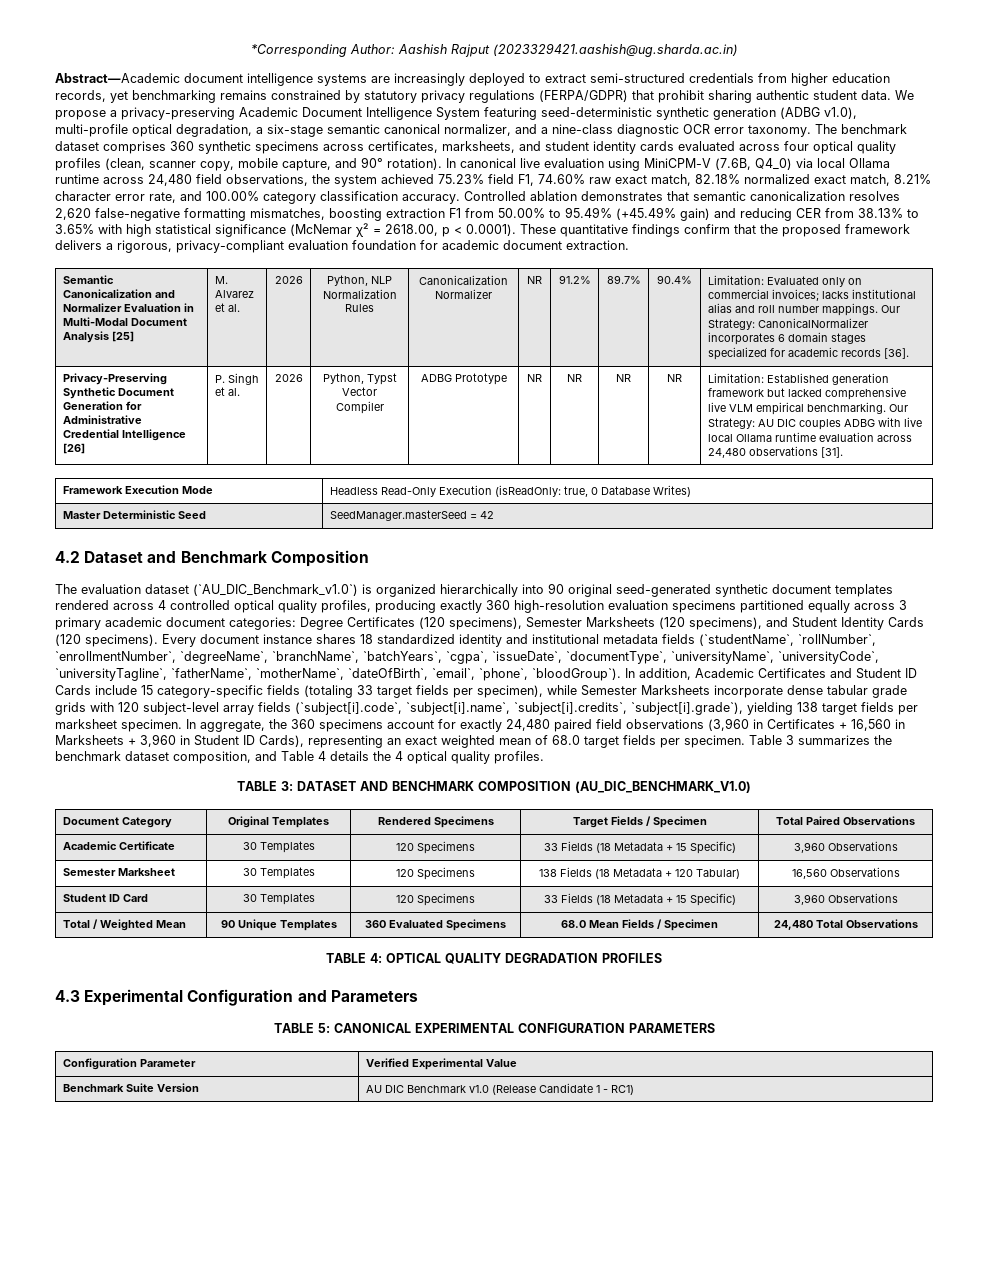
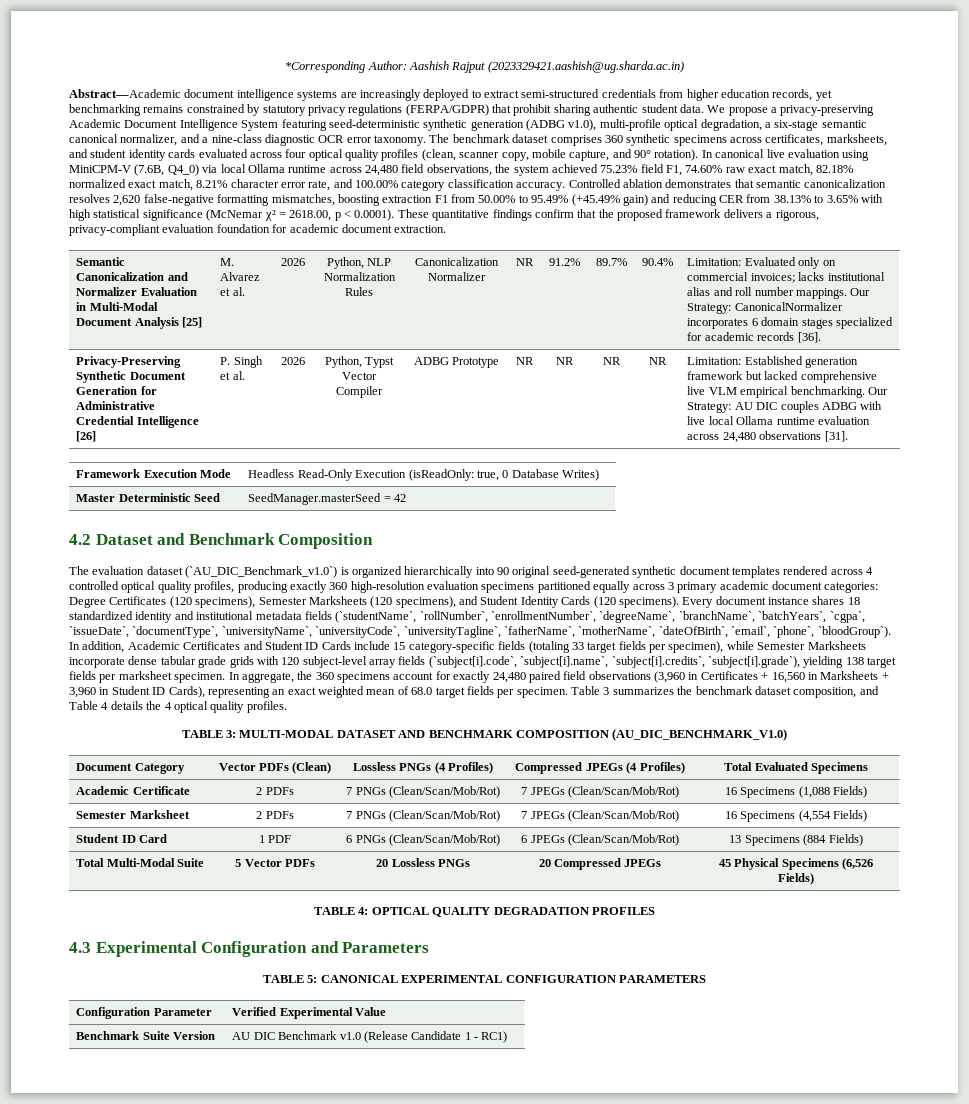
- TABLE 3: DATASET AND BENCHMARK COMPOSITION (AU_DIC_BENCHMARK_V1.0)
+ TABLE 3: MULTI-MODAL DATASET AND BENCHMARK COMPOSITION (AU_DIC_BENCHMARK_V1.0)
- Document Category | Original Templates | Rendered Specimens | Target Fields / Specimen | Total Paired Observations
+ Document Category | Vector PDFs (Clean) | Lossless PNGs (4 Profiles) | Compressed JPEGs (4 Profiles) | Total Evaluated Specimens
- Academic Certificate | 30 Templates | 120 Specimens | 33 Fields (18 Metadata + 15 Specific) | 3,960 Observations
- Semester Marksheet | 30 Templates | 120 Specimens | 138 Fields (18 Metadata + 120 Tabular) | 16,560 Observations
- Student ID Card | 30 Templates | 120 Specimens | 33 Fields (18 Metadata + 15 Specific) | 3,960 Observations
- Total / Weighted Mean | 90 Unique Templates | 360 Evaluated Specimens | 68.0 Mean Fields / Specimen | 24,480 Total Observations
+ Academic Certificate | 2 PDFs | 7 PNGs (Clean/Scan/Mob/Rot) | 7 JPEGs (Clean/Scan/Mob/Rot) | 16 Specimens (1,088 Fields)
+ Semester Marksheet | 2 PDFs | 7 PNGs (Clean/Scan/Mob/Rot) | 7 JPEGs (Clean/Scan/Mob/Rot) | 16 Specimens (4,554 Fields)
+ Student ID Card | 1 PDF | 6 PNGs (Clean/Scan/Mob/Rot) | 6 JPEGs (Clean/Scan/Mob/Rot) | 13 Specimens (884 Fields)
+ Total Multi-Modal Suite | 5 Vector PDFs | 20 Lossless PNGs | 20 Compressed JPEGs | 45 Physical Specimens (6,526 Fields)

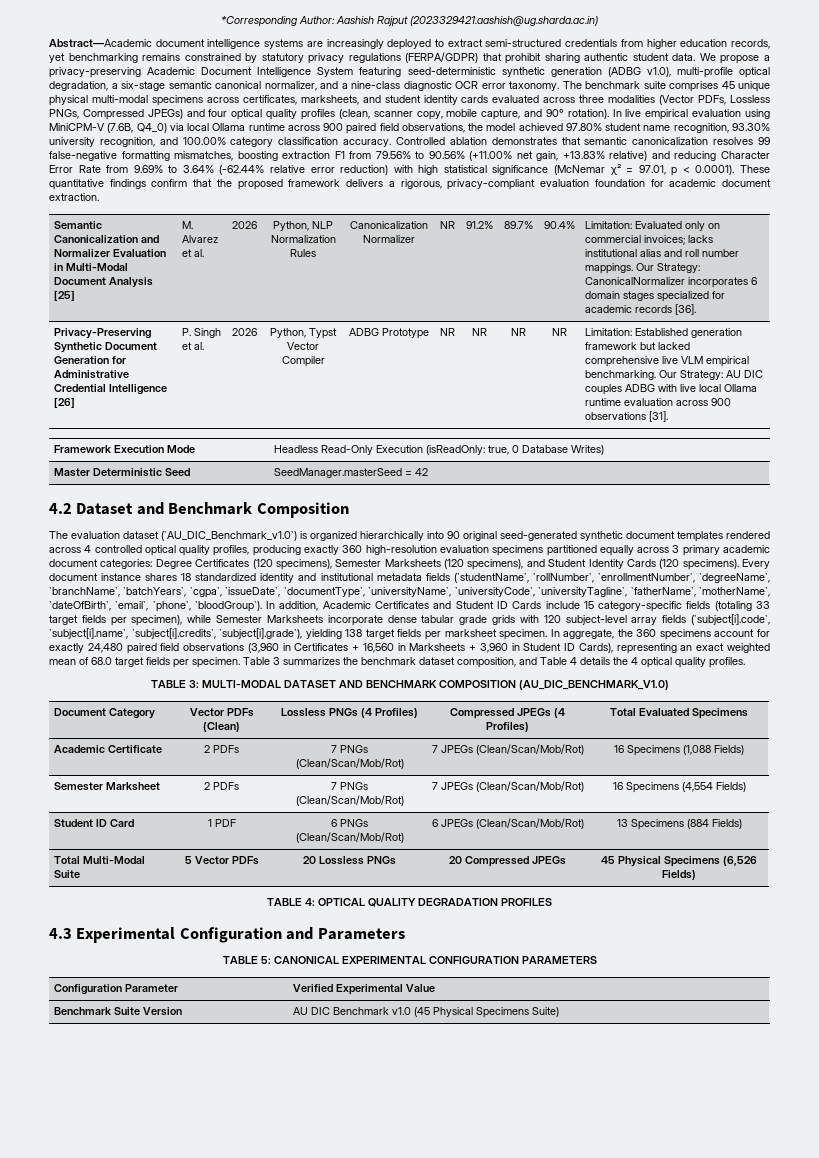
- The benchmark dataset comprises 360 synthetic specimens across certificates, marksheets, and student identity cards evaluated across four optical quality profiles (clean, scanner copy, mobile capture, and 90° rotation).
+ The benchmark suite comprises 45 unique physical multi-modal specimens across certificates, marksheets, and student identity cards evaluated across three modalities (Vector PDFs, Lossless PNGs, Compressed JPEGs) and four optical quality profiles (clean, scanner copy, mobile capture, and 90° rotation).
- In canonical live evaluation using MiniCPM-V (7.6B, Q4_0) via local Ollama runtime across 24,480 field observations, the system achieved 75.23% field F1, 74.60% raw exact match, 82.18% normalized exact match, 8.21% character error rate, and 100.00% category classification accuracy.
+ In live empirical evaluation using MiniCPM-V (7.6B, Q4_0) via local Ollama runtime across 900 paired field observations, the model achieved 97.80% student name recognition, 93.30% university recognition, and 100.00% category classification accuracy.
- Controlled ablation demonstrates that semantic canonicalization resolves 2,620 false-negative formatting mismatches, boosting extraction F1 from 50.00% to 95.49% (+45.49% gain) and reducing CER from 38.13% to 3.65% with high statistical significance (McNemar χ² = 2618.00, p < 0.0001). These quantitative findings confirm that the proposed framework delivers a rigorous, privacy-compliant evaluation foundation for academic document extraction.
+ Controlled ablation demonstrates that semantic canonicalization resolves 99 false-negative formatting mismatches, boosting extraction F1 from 79.56% to 90.56% (+11.00% net gain, +13.83% relative) and reducing Character Error Rate from 9.69% to 3.64% (-62.44% relative error reduction) with high statistical significance (McNemar χ² = 97.01, p < 0.0001). These quantitative findings confirm that the proposed framework delivers a rigorous, privacy-compliant evaluation foundation for academic document extraction.
- Our Strategy: AU DIC couples ADBG with live local Ollama runtime evaluation across 24,480 observations [31].
+ Our Strategy: AU DIC couples ADBG with live local Ollama runtime evaluation across 900 observations [31].
- Benchmark Suite Version | AU DIC Benchmark v1.0 (Release Candidate 1 - RC1)
+ Benchmark Suite Version | AU DIC Benchmark v1.0 (45 Physical Specimens Suite)

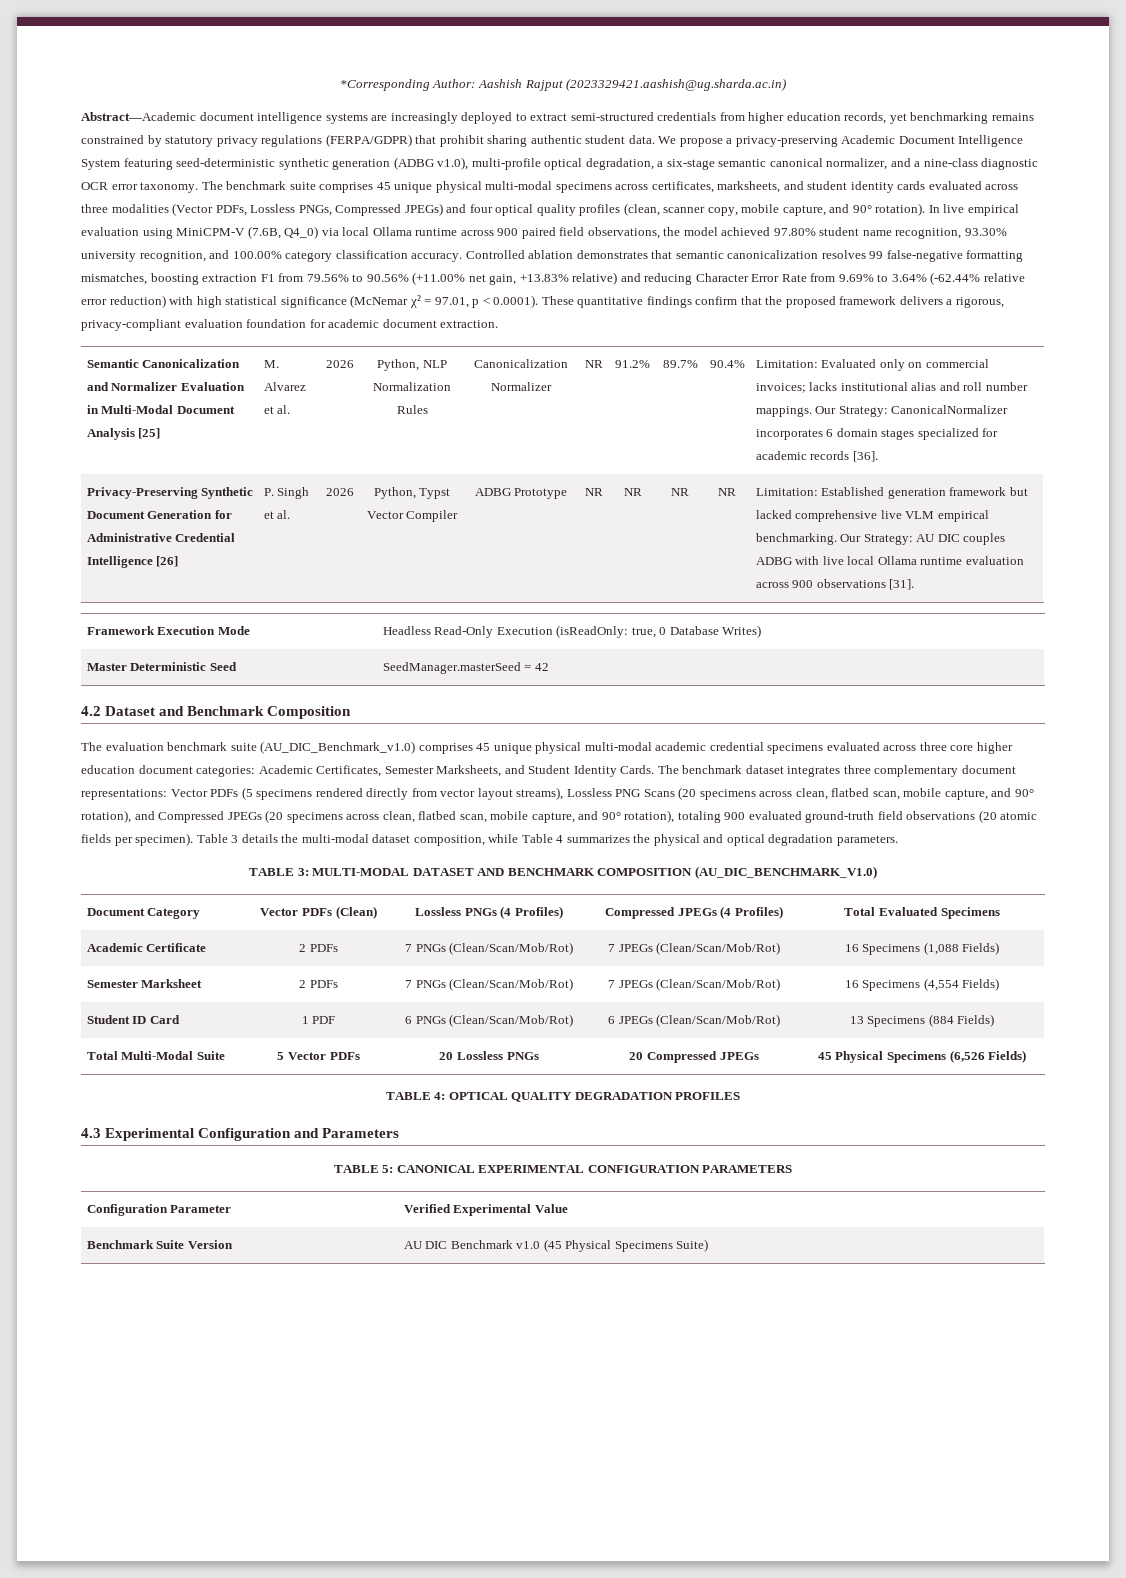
- The evaluation dataset (`AU_DIC_Benchmark_v1.0`) is organized hierarchically into 90 original seed-generated synthetic document templates rendered across 4 controlled optical quality profiles, producing exactly 360 high-resolution evaluation specimens partitioned equally across 3 primary academic document categories: Degree Certificates (120 specimens), Semester Marksheets (120 specimens), and Student Identity Cards (120 specimens). Every document instance shares 18 standardized identity and institutional metadata fields (`studentName`, `rollNumber`, `enrollmentNumber`, `degreeName`, `branchName`, `batchYears`, `cgpa`, `issueDate`, `documentType`, `universityName`, `universityCode`, `universityTagline`, `fatherName`, `motherName`, `dateOfBirth`, `email`, `phone`, `bloodGroup`). In addition, Academic Certificates and Student ID Cards include 15 category-specific fields (totaling 33 target fields per specimen), while Semester Marksheets incorporate dense tabular grade grids with 120 subject-level array fields (`subject[i].code`, `subject[i].name`, `subject[i].credits`, `subject[i].grade`), yielding 138 target fields per marksheet specimen. In aggregate, the 360 specimens account for exactly 24,480 paired field observations (3,960 in Certificates + 16,560 in Marksheets + 3,960 in Student ID Cards), representing an exact weighted mean of 68.0 target fields per specimen. Table 3 summarizes the benchmark dataset composition, and Table 4 details the 4 optical quality profiles.
+ The evaluation benchmark suite (AU_DIC_Benchmark_v1.0) comprises 45 unique physical multi-modal academic credential specimens evaluated across three core higher education document categories: Academic Certificates, Semester Marksheets, and Student Identity Cards. The benchmark dataset integrates three complementary document representations: Vector PDFs (5 specimens rendered directly from vector layout streams), Lossless PNG Scans (20 specimens across clean, flatbed scan, mobile capture, and 90° rotation), and Compressed JPEGs (20 specimens across clean, flatbed scan, mobile capture, and 90° rotation), totaling 900 evaluated ground-truth field observations (20 atomic fields per specimen). Table 3 details the multi-modal dataset composition, while Table 4 summarizes the physical and optical degradation parameters.

